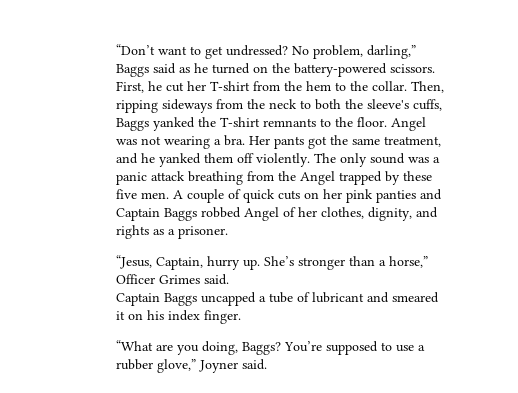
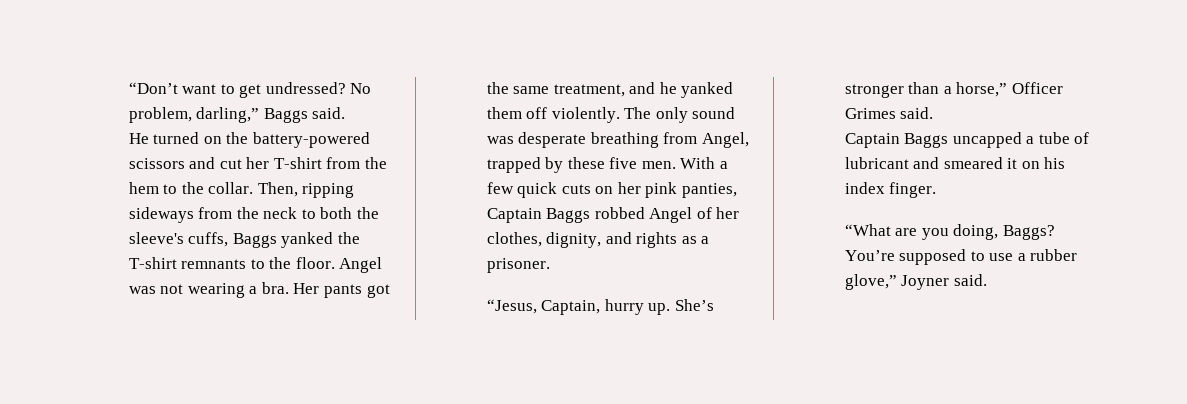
- No problem, darling,” Baggs said as he turned on the battery-powered scissors. First, he cut her T-shirt from the hem to the collar.
+ No problem, darling,” Baggs said.
+ He turned on the battery-powered scissors and cut her T-shirt from the hem to the collar.
- The only sound was a panic attack breathing from the Angel trapped by these five men.
+ The only sound was desperate breathing from Angel, trapped by these five men.
- A couple of quick cuts on her pink panties and Captain Baggs robbed Angel of her clothes, dignity, and rights as a prisoner.
+ With a few quick cuts on her pink panties, Captain Baggs robbed Angel of her clothes, dignity, and rights as a prisoner.

